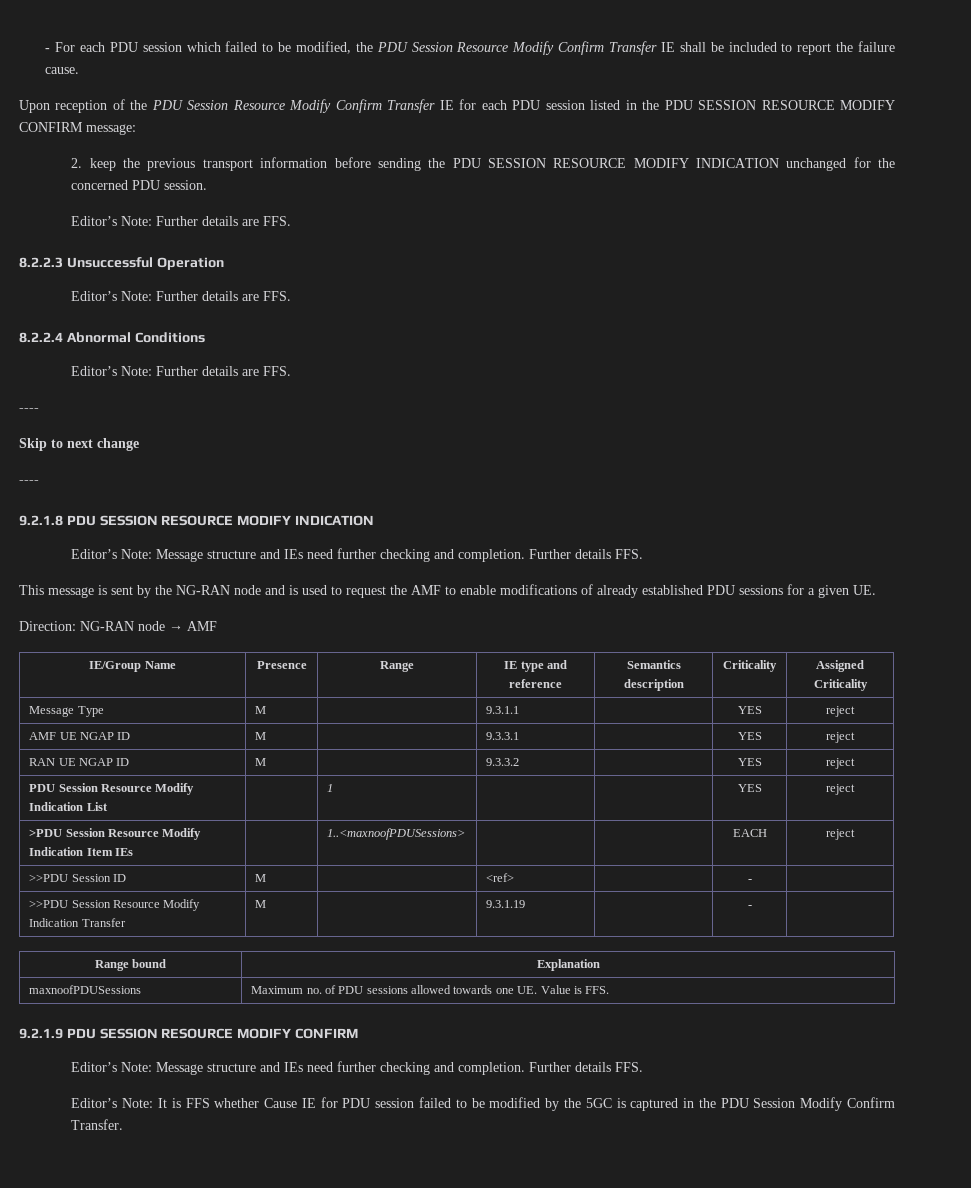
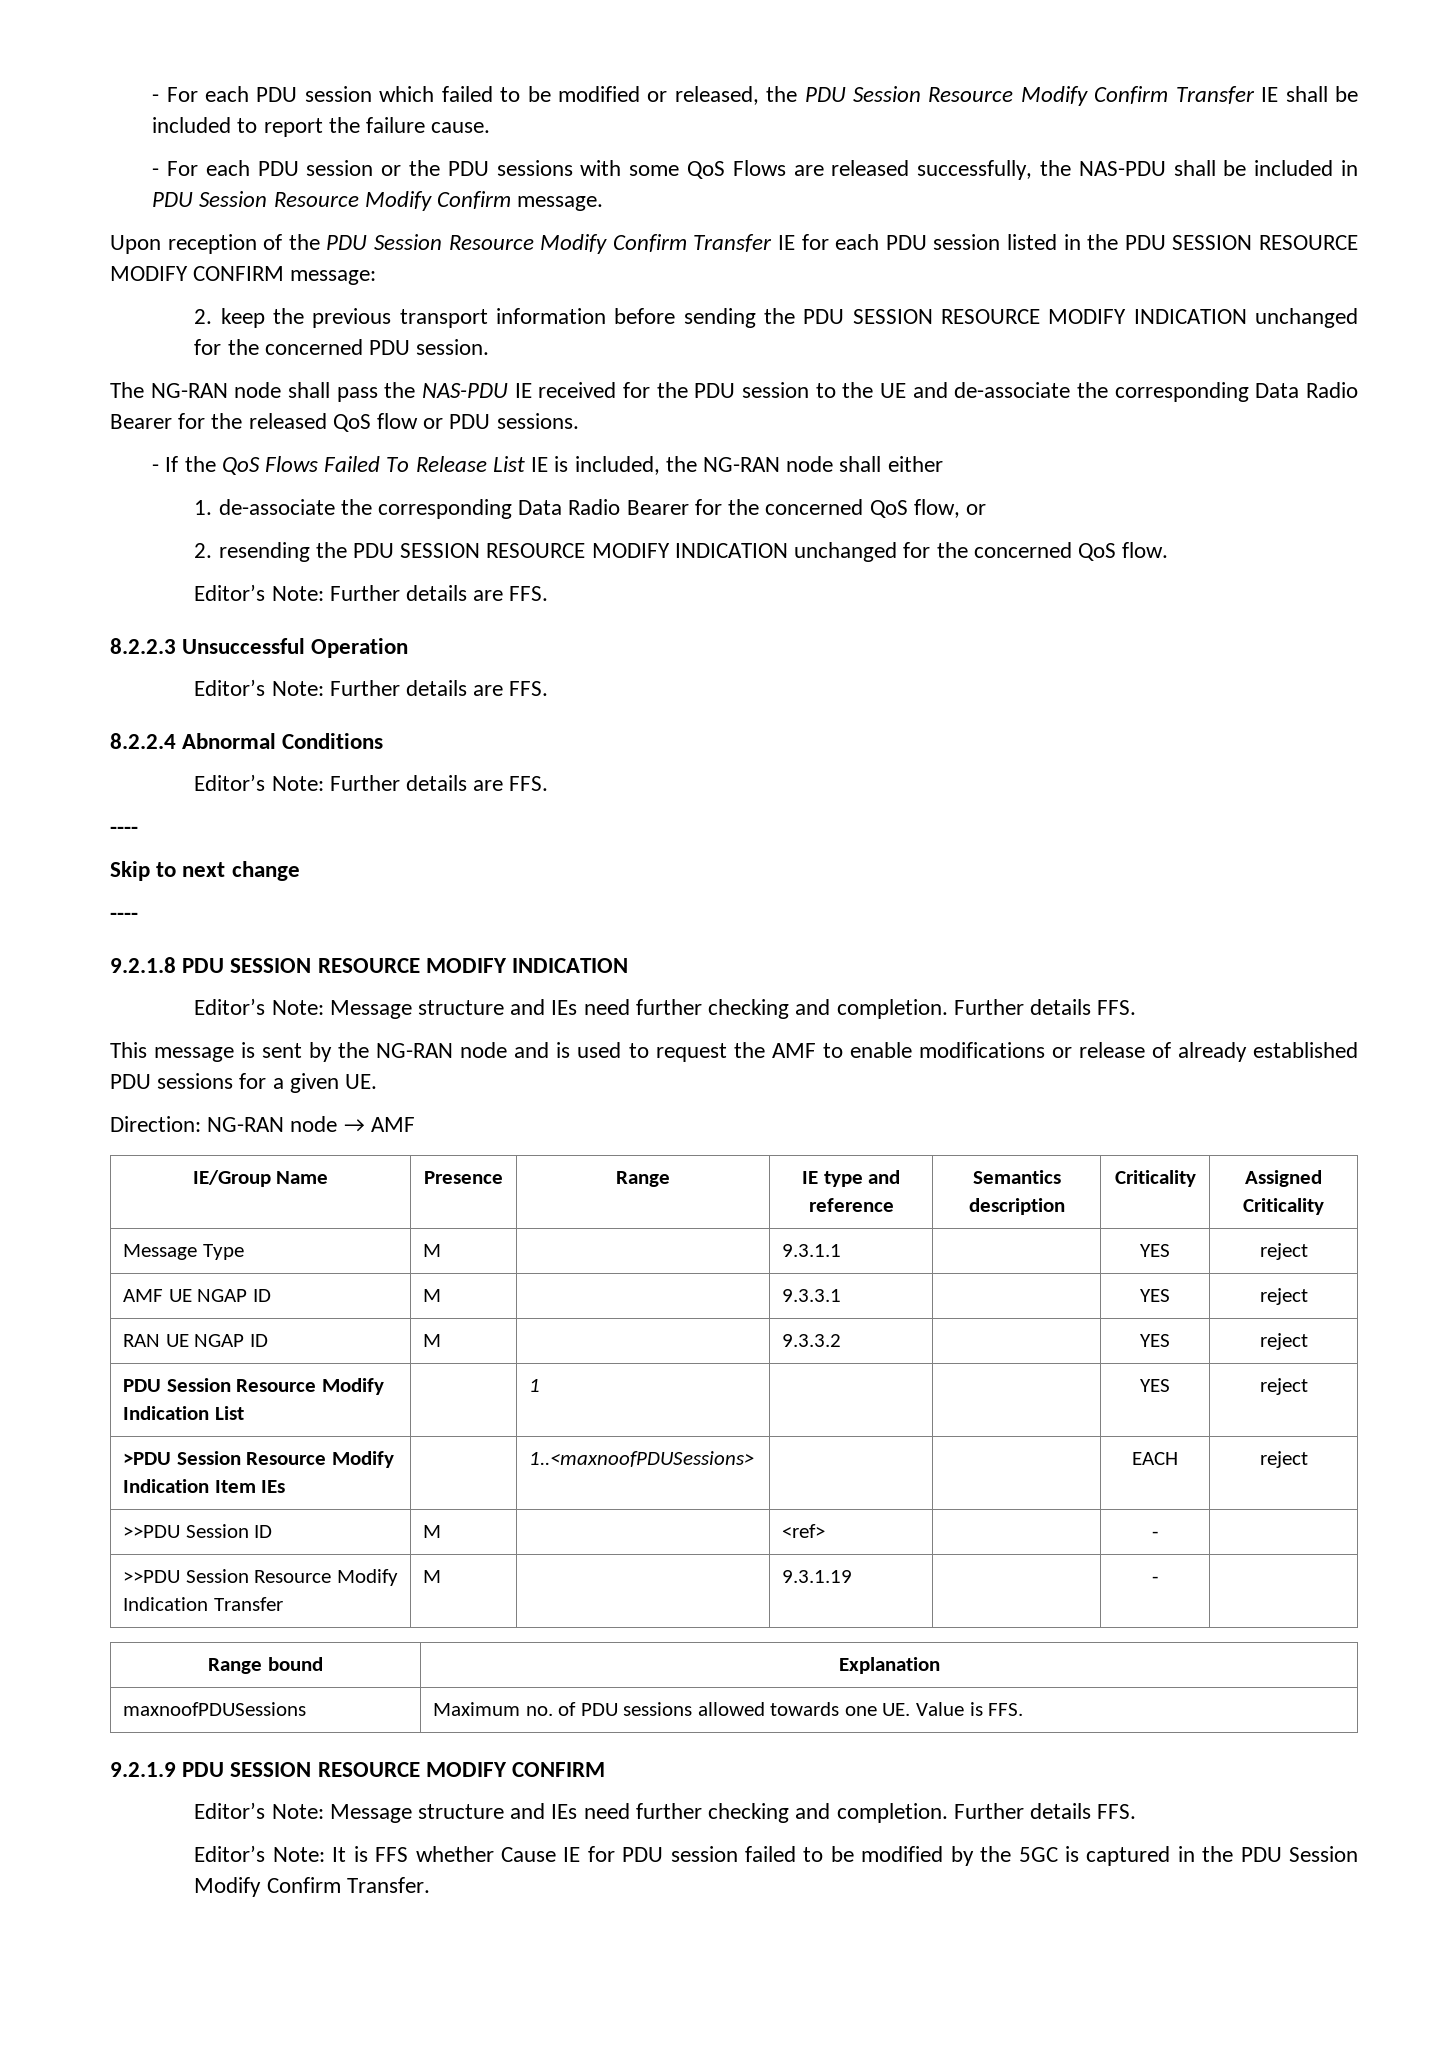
- - For each PDU session which failed to be modified, the PDU Session Resource Modify Confirm Transfer IE shall be included to report the failure cause.
+ - For each PDU session which failed to be modified or released, the PDU Session Resource Modify Confirm Transfer IE shall be included to report the failure cause.
+ - For each PDU session or the PDU sessions with some QoS Flows are released successfully, the NAS-PDU shall be included in PDU Session Resource Modify Confirm message.
+ The NG-RAN node shall pass the NAS-PDU IE received for the PDU session to the UE and de-associate the corresponding Data Radio Bearer for the released QoS flow or PDU sessions.
+ - If the QoS Flows Failed To Release List IE is included, the NG-RAN node shall either
+ 1. de-associate the corresponding Data Radio Bearer for the concerned QoS flow, or
+ 2. resending the PDU SESSION RESOURCE MODIFY INDICATION unchanged for the concerned QoS flow.
- This message is sent by the NG-RAN node and is used to request the AMF to enable modifications of already established PDU sessions for a given UE.
+ This message is sent by the NG-RAN node and is used to request the AMF to enable modifications or release of already established PDU sessions for a given UE.

